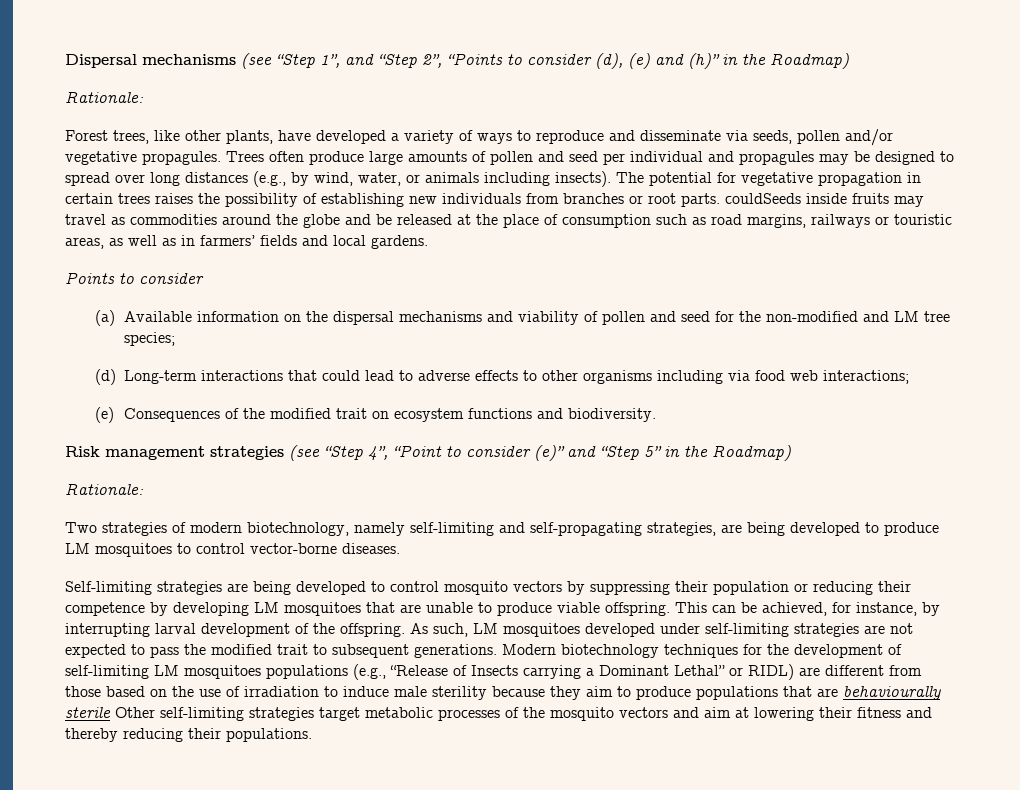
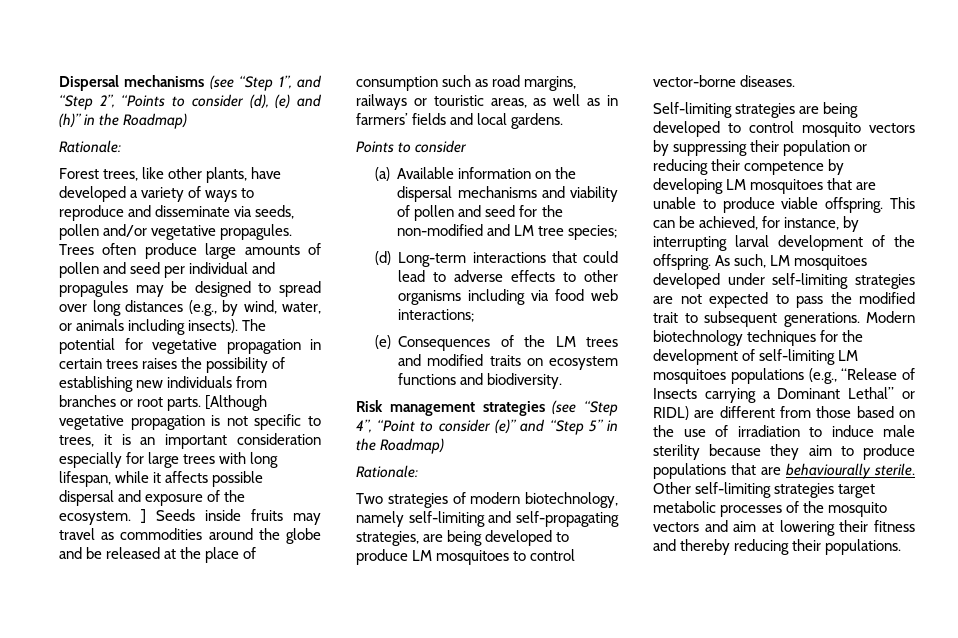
- The potential for vegetative propagation in certain trees raises the possibility of establishing new individuals from branches or root parts. couldSeeds inside fruits may travel as commodities around the globe and be released at the place of consumption such as road margins, railways or touristic areas, as well as in farmers’ fields and local gardens.
+ The potential for vegetative propagation in certain trees raises the possibility of establishing new individuals from branches or root parts. [Although vegetative propagation is not specific to trees, it is an important consideration especially for large trees with long lifespan, while it affects possible dispersal and exposure of the ecosystem. ] Seeds inside fruits may travel as commodities around the globe and be released at the place of consumption such as road margins, railways or touristic areas, as well as in farmers’ fields and local gardens.
- (e) Consequences of the modified trait on ecosystem functions and biodiversity.
+ (e) Consequences of the LM trees and modified traits on ecosystem functions and biodiversity.
- Modern biotechnology techniques for the development of self-limiting LM mosquitoes populations (e.g., “Release of Insects carrying a Dominant Lethal” or RIDL) are different from those based on the use of irradiation to induce male sterility because they aim to produce populations that are behaviourally sterile Other self-limiting strategies target metabolic processes of the mosquito vectors and aim at lowering their fitness and thereby reducing their populations.
+ Modern biotechnology techniques for the development of self-limiting LM mosquitoes populations (e.g., “Release of Insects carrying a Dominant Lethal” or RIDL) are different from those based on the use of irradiation to induce male sterility because they aim to produce populations that are behaviourally sterile. Other self-limiting strategies target metabolic processes of the mosquito vectors and aim at lowering their fitness and thereby reducing their populations.

